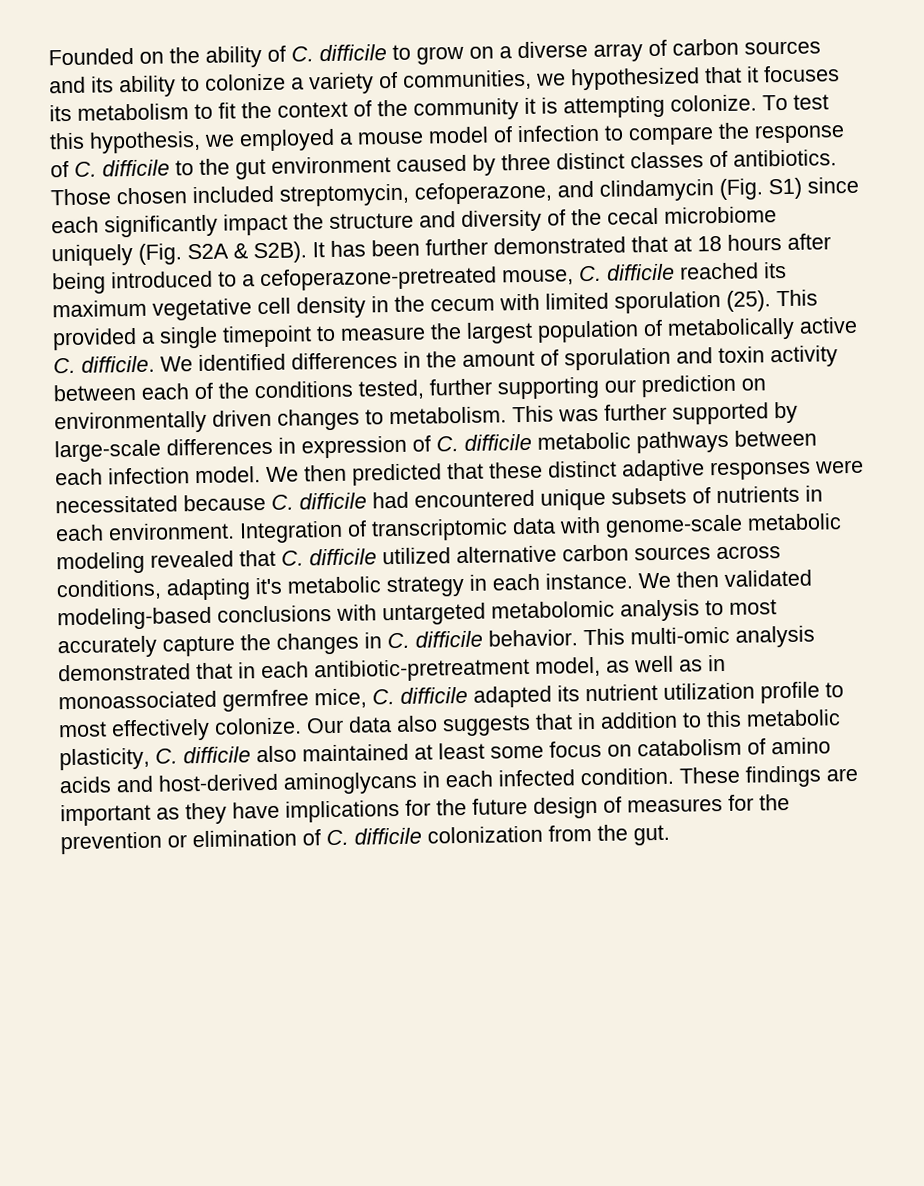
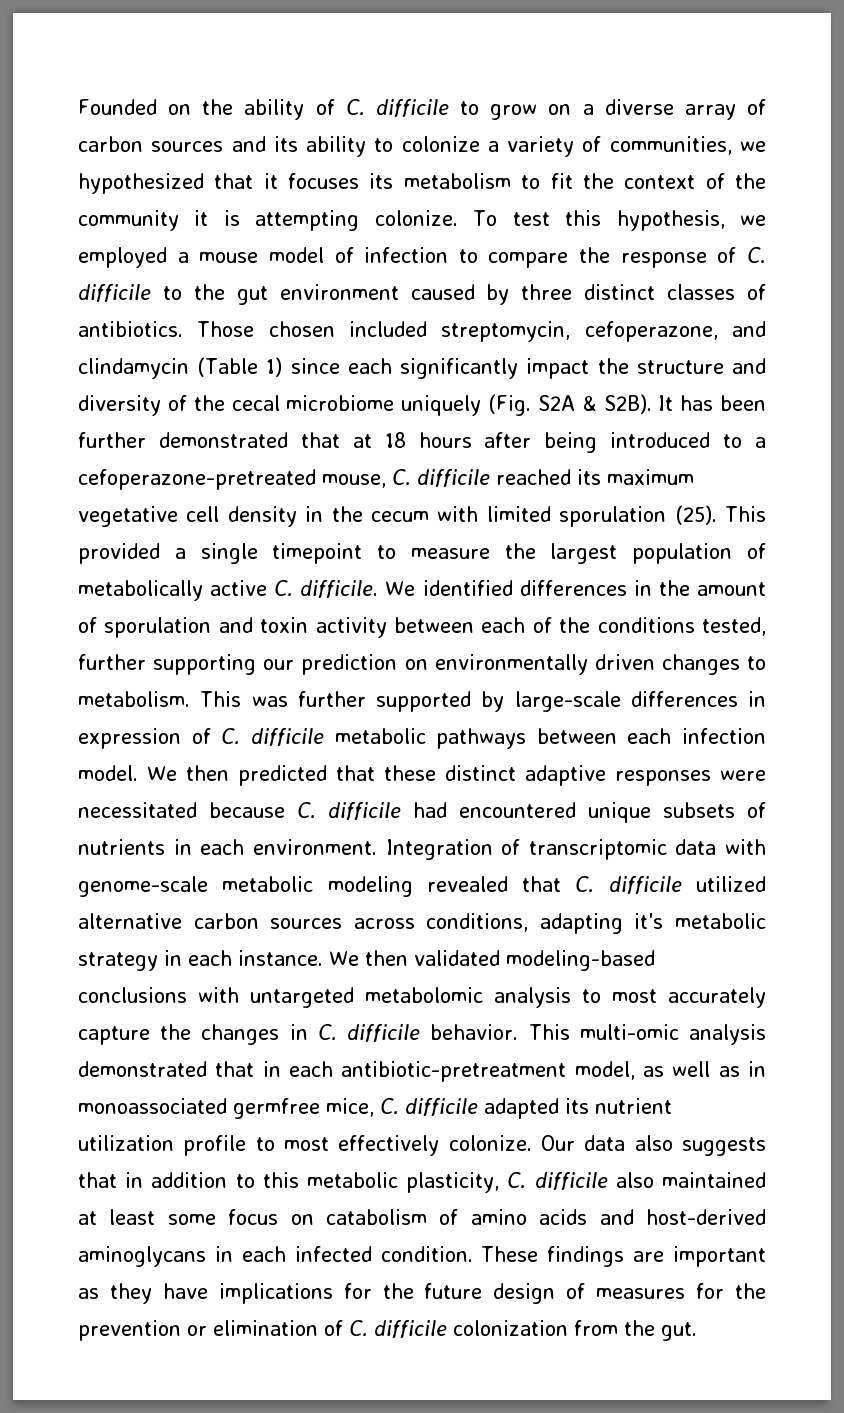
- Those chosen included streptomycin, cefoperazone, and clindamycin (Fig. S1) since each significantly impact the structure and diversity of the cecal microbiome uniquely (Fig. S2A & S2B).
+ Those chosen included streptomycin, cefoperazone, and clindamycin (Table 1) since each significantly impact the structure and diversity of the cecal microbiome uniquely (Fig. S2A & S2B).

